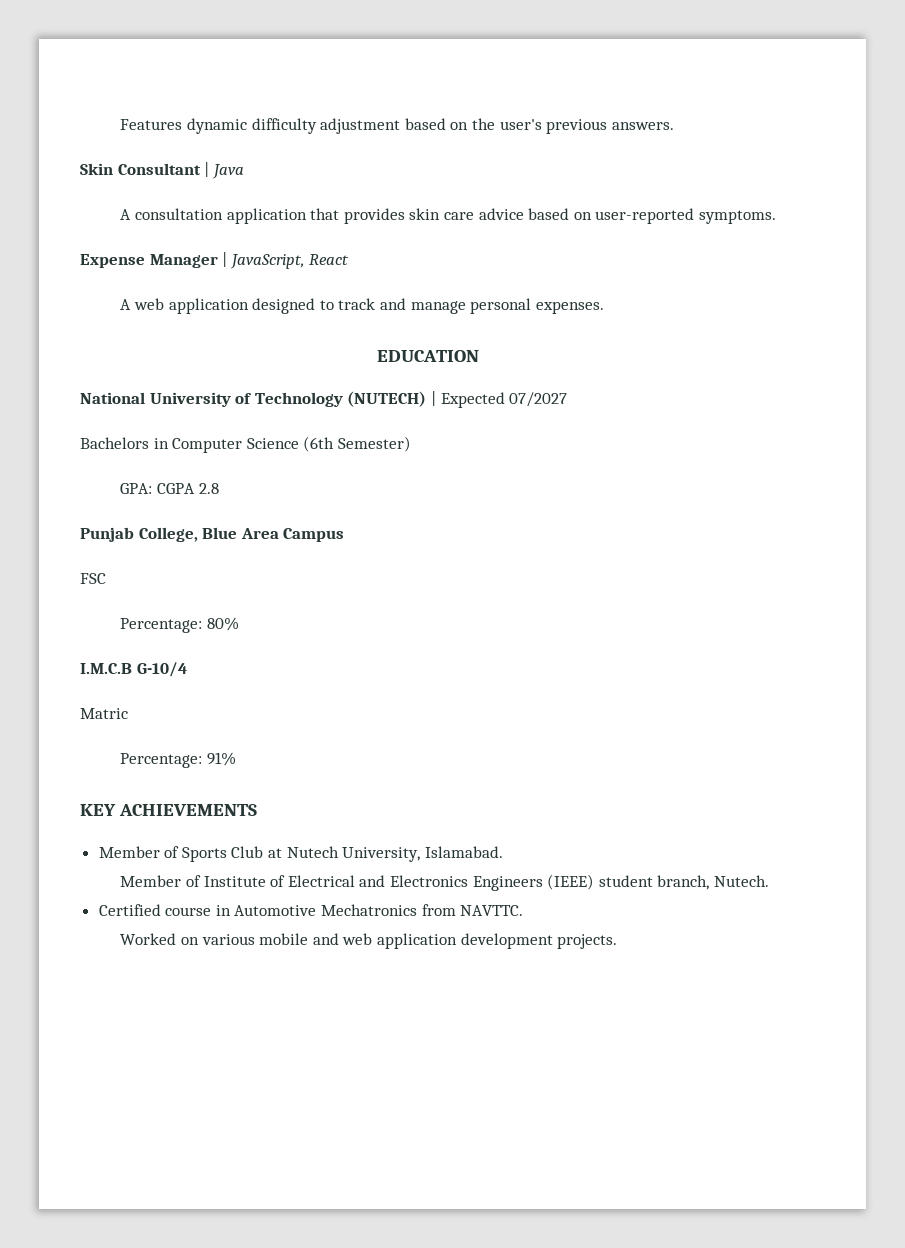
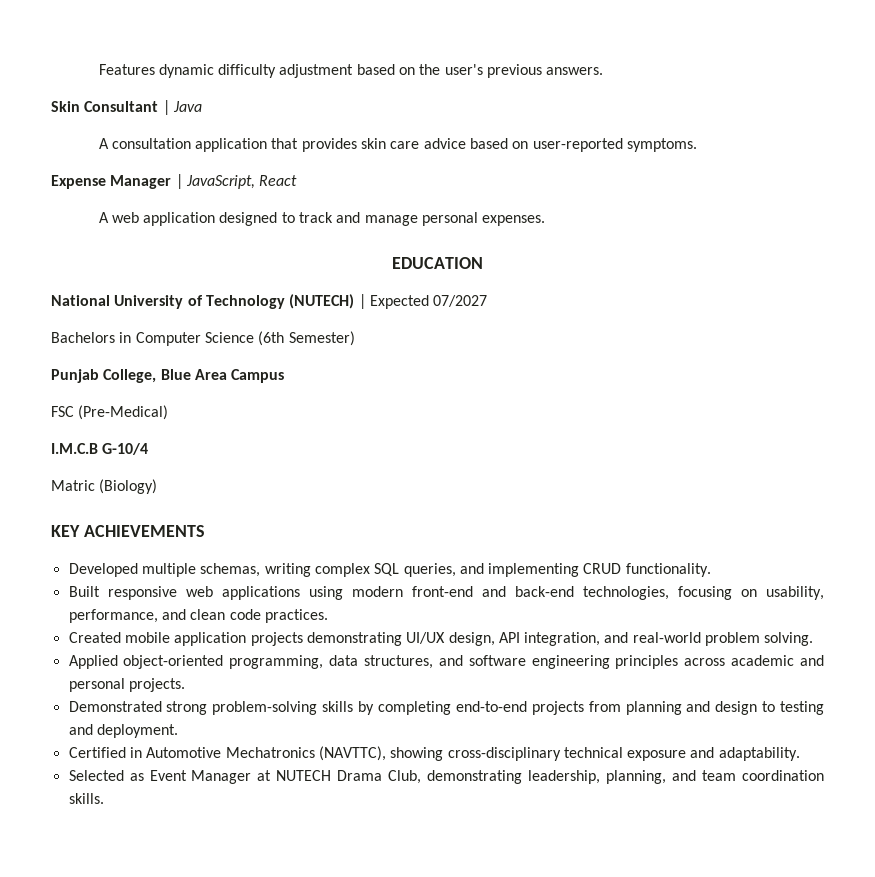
- GPA: CGPA 2.8
- FSC
- Percentage: 80%
+ FSC (Pre-Medical)
- Matric
- Percentage: 91%
+ Matric (Biology)
- Member of Sports Club at Nutech University, Islamabad.
- Member of Institute of Electrical and Electronics Engineers (IEEE) student branch, Nutech.
+ Developed multiple schemas, writing complex SQL queries, and implementing CRUD functionality.
+ Built responsive web applications using modern front-end and back-end technologies, focusing on usability, performance, and clean code practices.
+ Created mobile application projects demonstrating UI/UX design, API integration, and real-world problem solving.
+ Applied object-oriented programming, data structures, and software engineering principles across academic and personal projects.
+ Demonstrated strong problem-solving skills by completing end-to-end projects from planning and design to testing and deployment.
- Certified course in Automotive Mechatronics from NAVTTC.
- Worked on various mobile and web application development projects.
+ Certified in Automotive Mechatronics (NAVTTC), showing cross-disciplinary technical exposure and adaptability.
+ Selected as Event Manager at NUTECH Drama Club, demonstrating leadership, planning, and team coordination skills.

